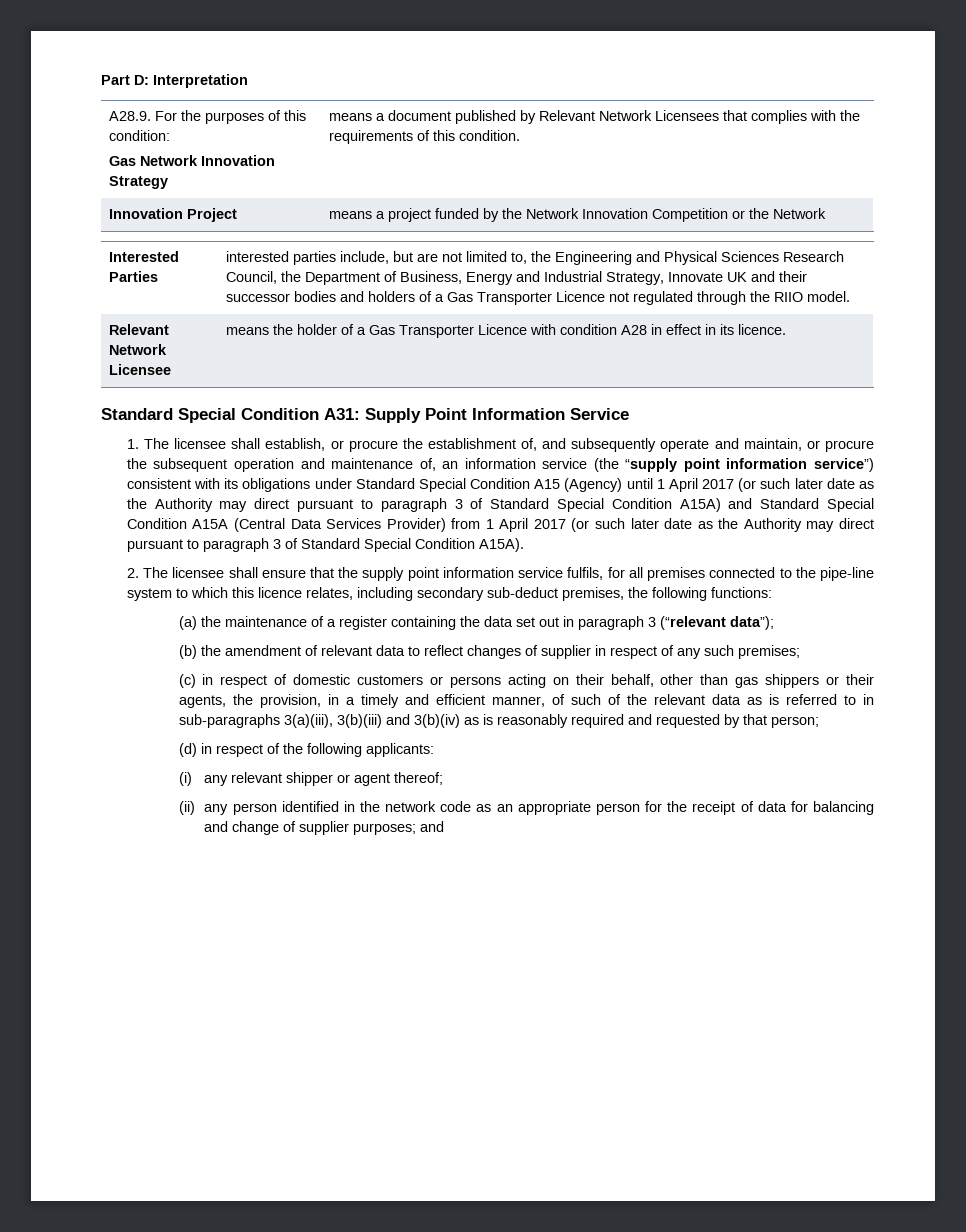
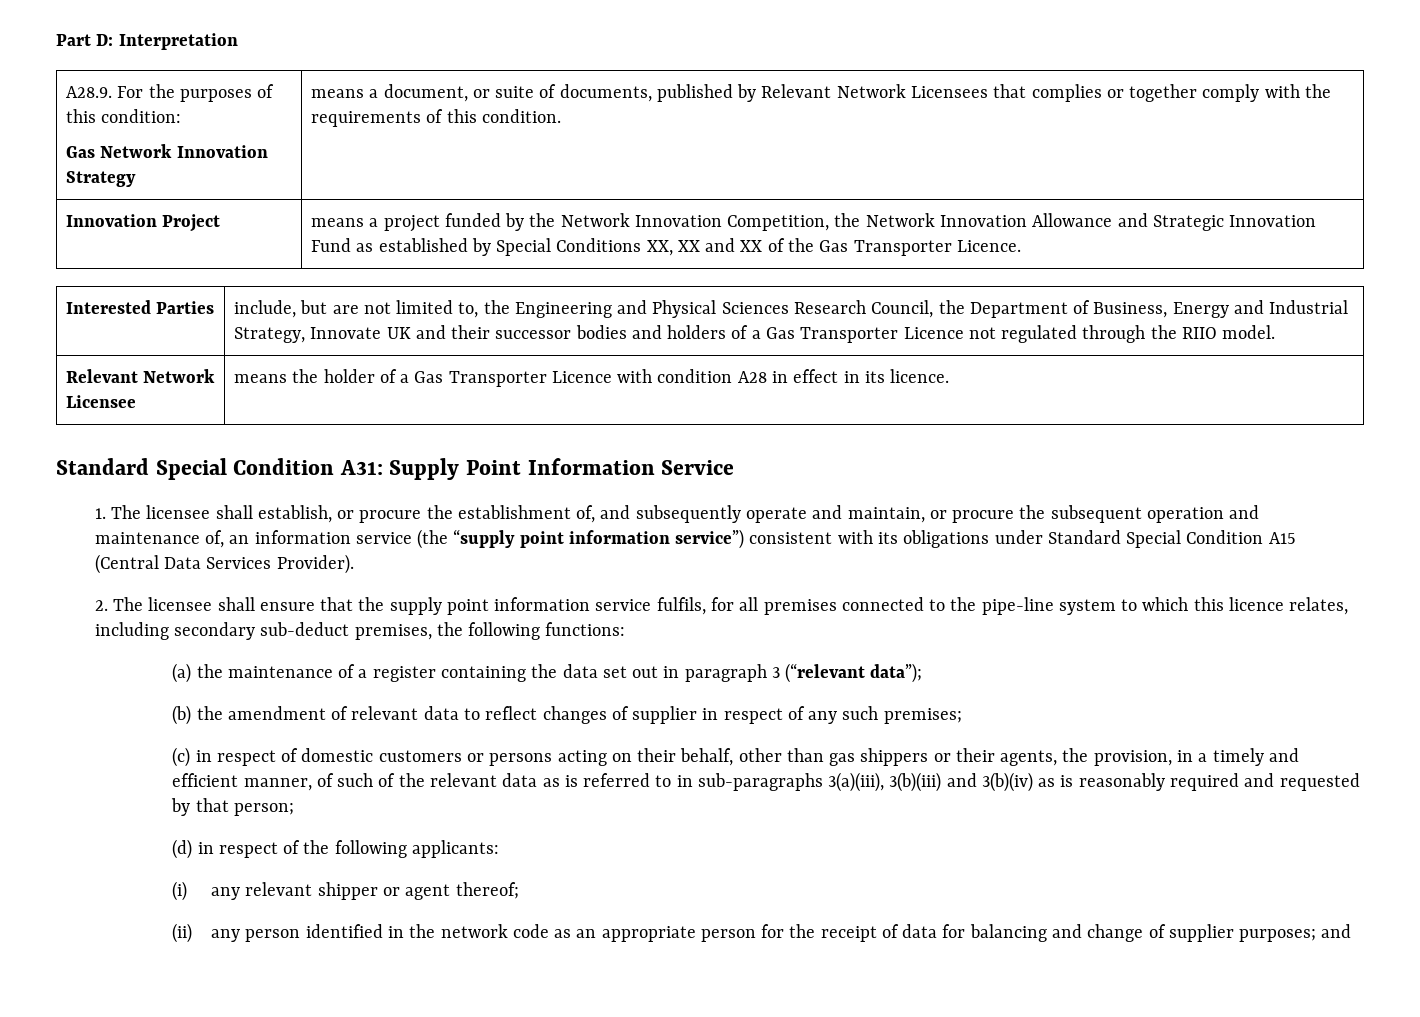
  A28.9. For the purposes of this condition:
- Gas Network Innovation Strategy | means a document published by Relevant Network Licensees that complies with the requirements of this condition.
+ Gas Network Innovation Strategy | means a document, or suite of documents, published by Relevant Network Licensees that complies or together comply with the requirements of this condition.
- Innovation Project | means a project funded by the Network Innovation Competition or the Network
+ Innovation Project | means a project funded by the Network Innovation Competition, the Network Innovation Allowance and Strategic Innovation Fund as established by Special Conditions XX, XX and XX of the Gas Transporter Licence.
- interested parties include, but are not limited to, the Engineering and Physical Sciences Research Council, the Department of Business, Energy and Industrial Strategy, Innovate UK and their successor bodies and holders of a Gas Transporter Licence not regulated through the RIIO model.
+ include, but are not limited to, the Engineering and Physical Sciences Research Council, the Department of Business, Energy and Industrial Strategy, Innovate UK and their successor bodies and holders of a Gas Transporter Licence not regulated through the RIIO model.
- 1. The licensee shall establish, or procure the establishment of, and subsequently operate and maintain, or procure the subsequent operation and maintenance of, an information service (the “supply point information service”) consistent with its obligations under Standard Special Condition A15 (Agency) until 1 April 2017 (or such later date as the Authority may direct pursuant to paragraph 3 of Standard Special Condition A15A) and Standard Special Condition A15A (Central Data Services Provider) from 1 April 2017 (or such later date as the Authority may direct pursuant to paragraph 3 of Standard Special Condition A15A).
+ 1. The licensee shall establish, or procure the establishment of, and subsequently operate and maintain, or procure the subsequent operation and maintenance of, an information service (the “supply point information service”) consistent with its obligations under Standard Special Condition A15 (Central Data Services Provider).

